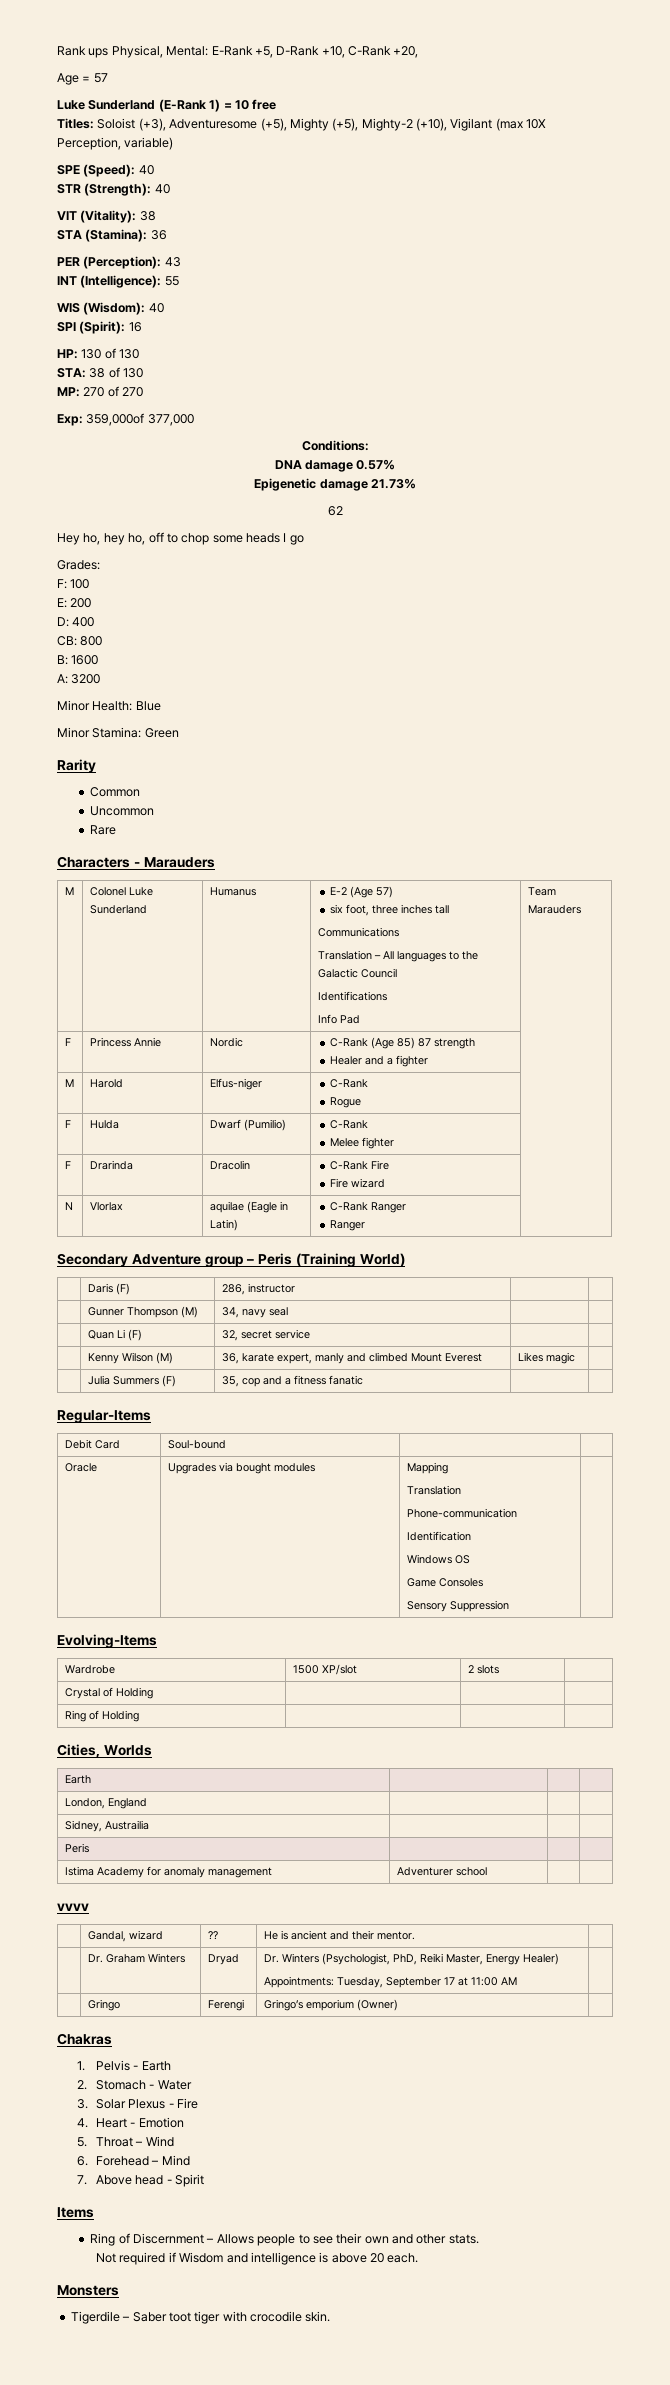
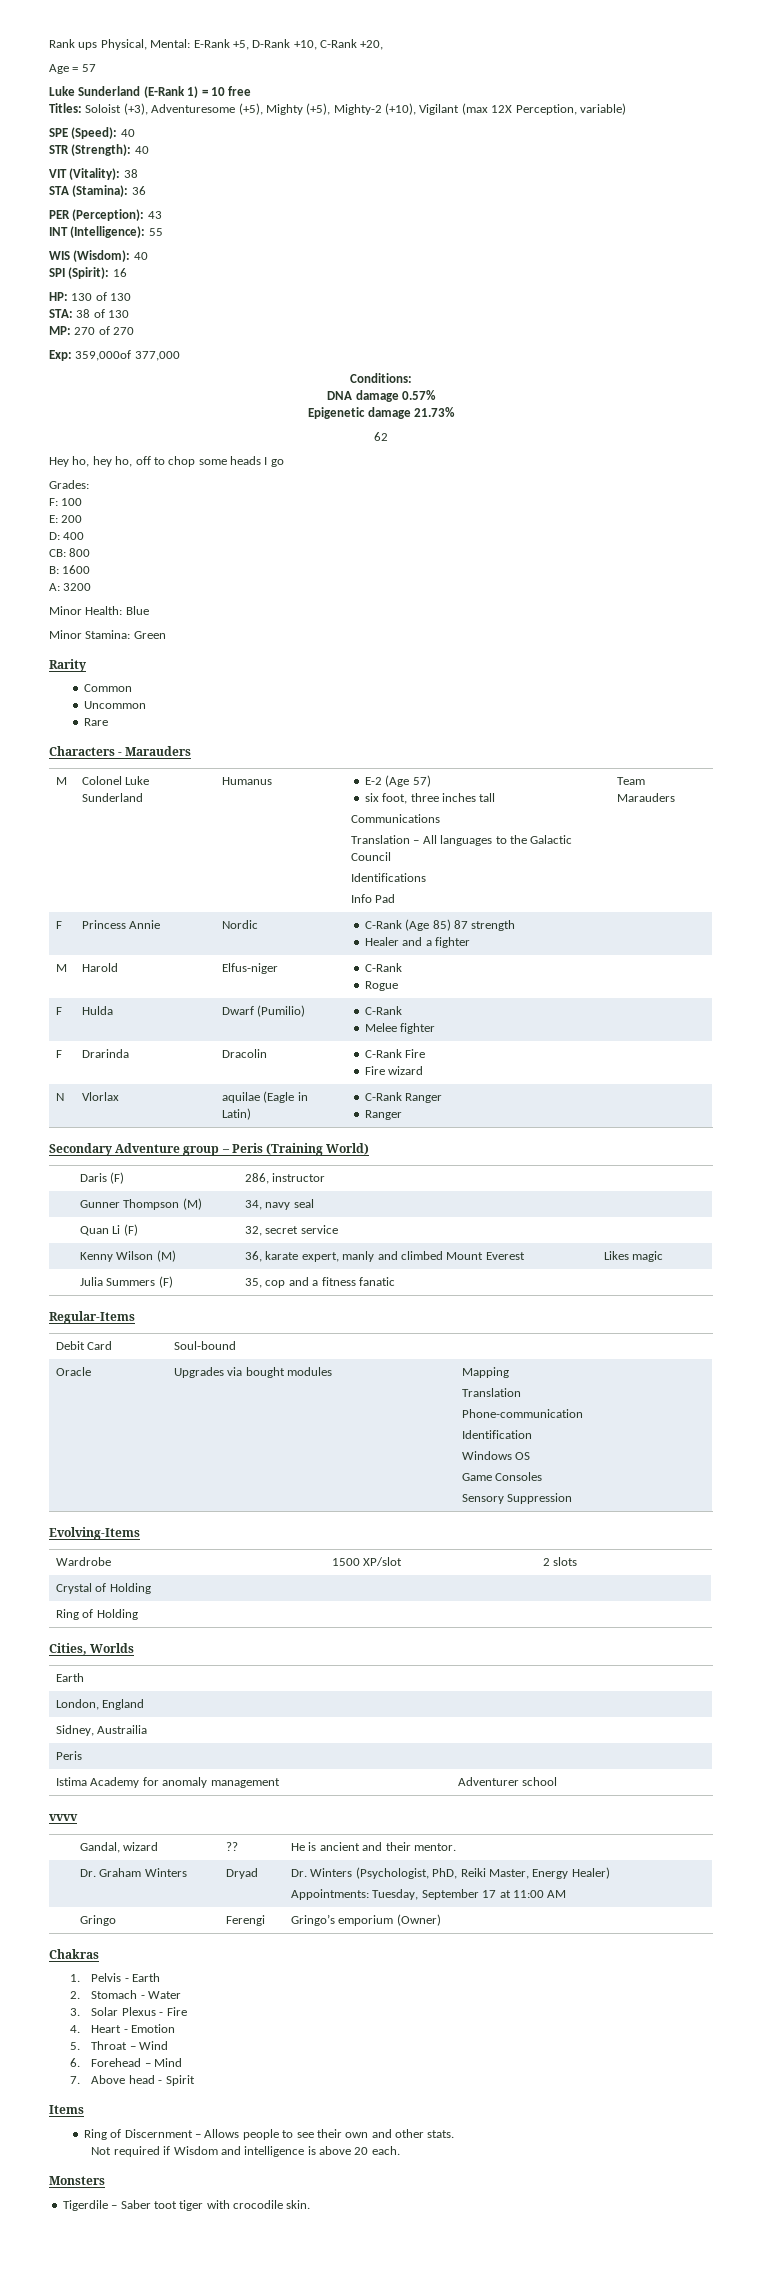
- Titles: Soloist (+3), Adventuresome (+5), Mighty (+5), Mighty-2 (+10), Vigilant (max 10X Perception, variable)
+ Titles: Soloist (+3), Adventuresome (+5), Mighty (+5), Mighty-2 (+10), Vigilant (max 12X Perception, variable)

